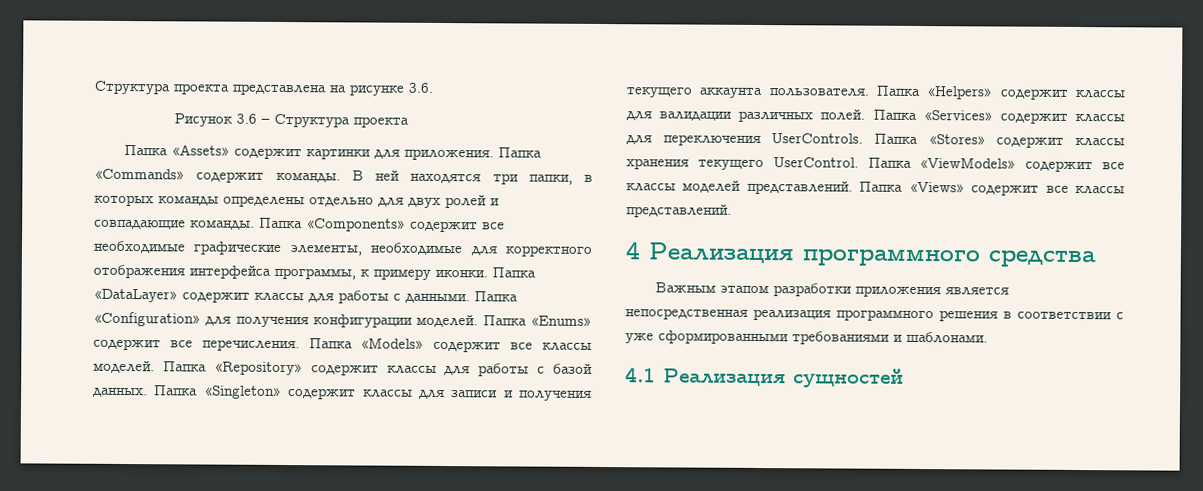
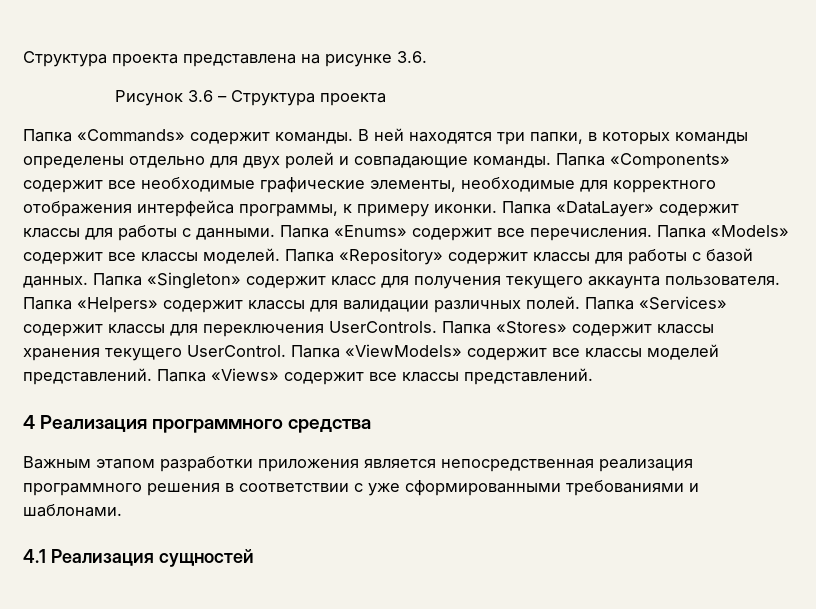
- Папка «Assets» содержит картинки для приложения. Папка «Commands» содержит команды.
+ Папка «Commands» содержит команды.
- Папка «Configuration» для получения конфигурации моделей. Папка «Enums» содержит все перечисления.
+ Папка «Enums» содержит все перечисления.
- Папка «Singleton» содержит классы для записи и получения текущего аккаунта пользователя.
+ Папка «Singleton» содержит класс для получения текущего аккаунта пользователя.

